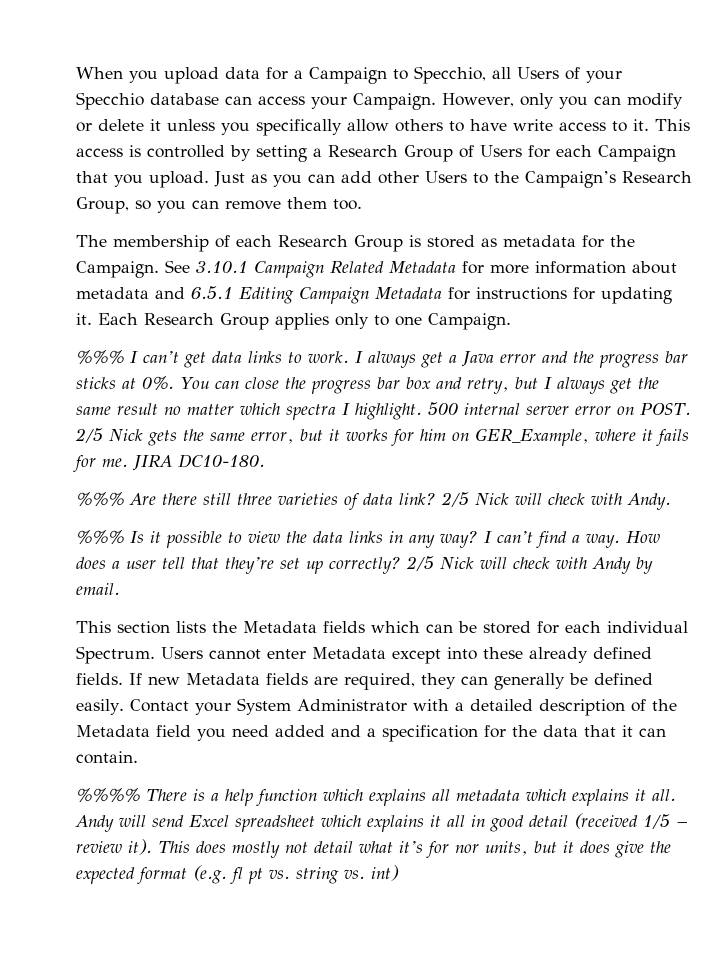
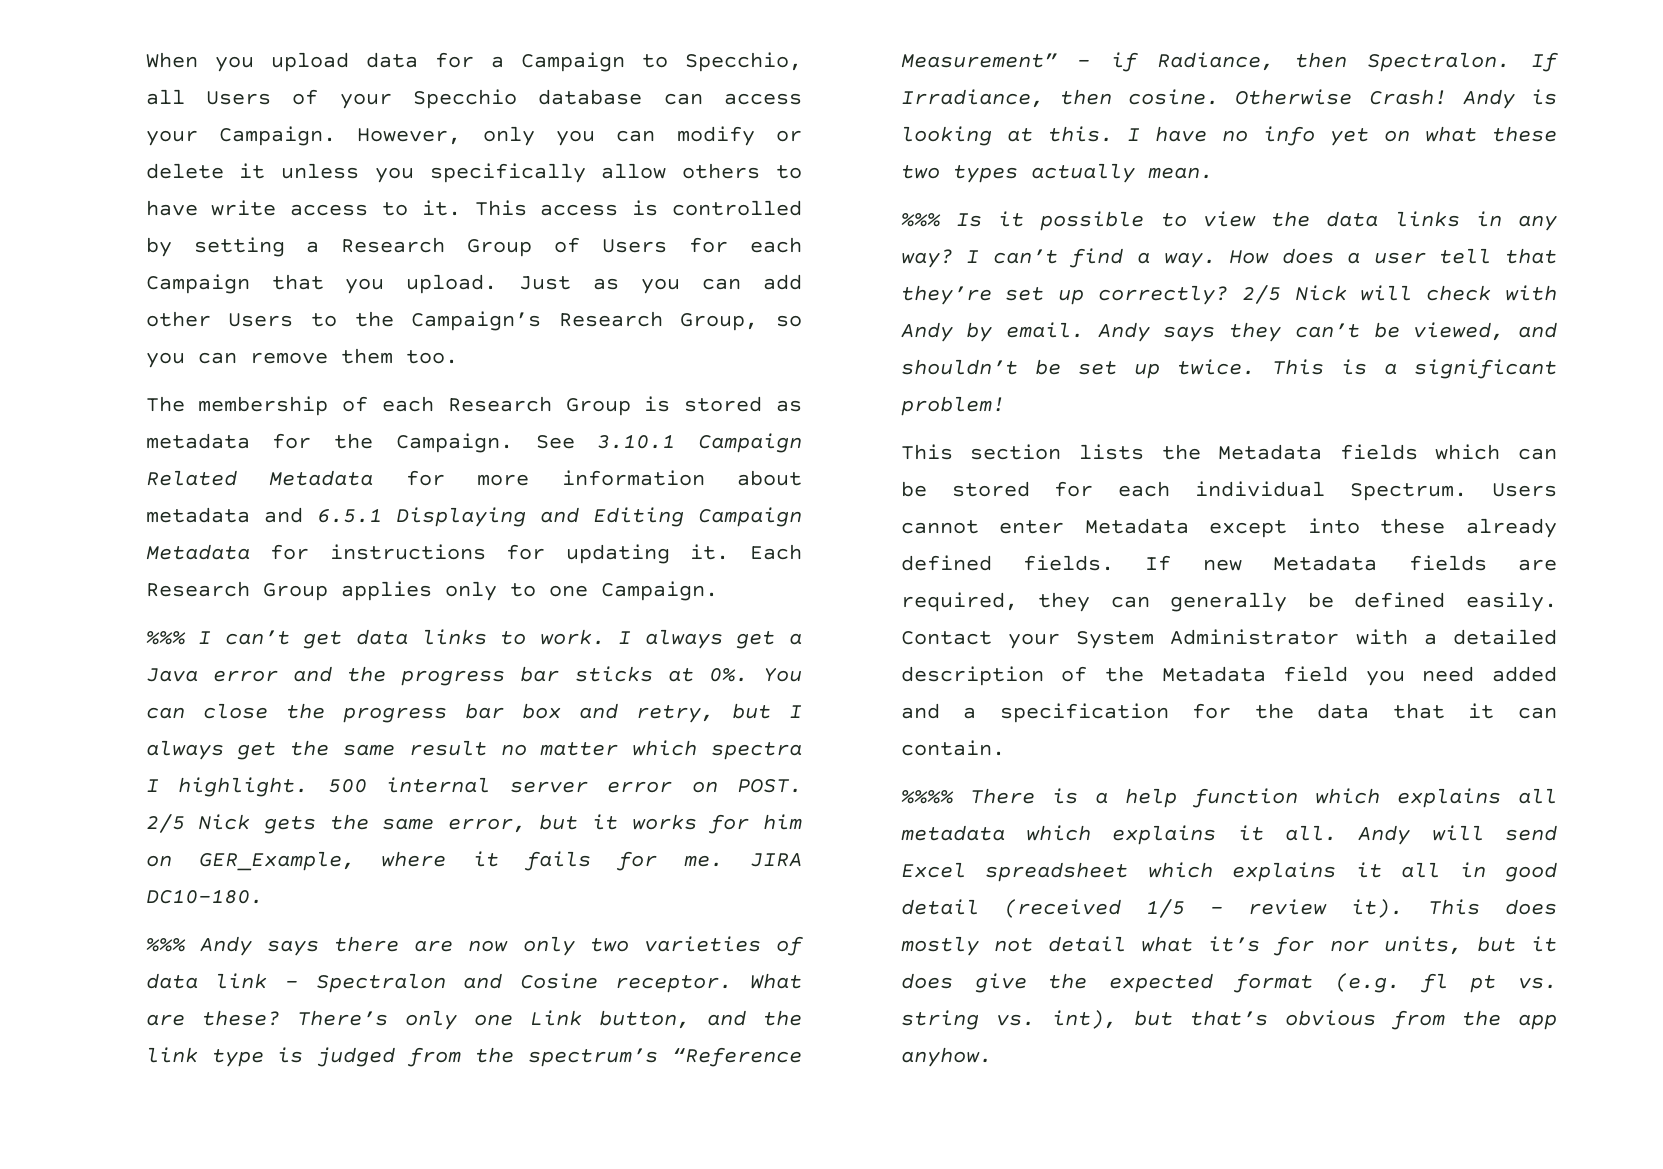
- See 3.10.1 Campaign Related Metadata for more information about metadata and 6.5.1 Editing Campaign Metadata for instructions for updating it.
+ See 3.10.1 Campaign Related Metadata for more information about metadata and 6.5.1 Displaying and Editing Campaign Metadata for instructions for updating it.
- %%% Are there still three varieties of data link? 2/5 Nick will check with Andy.
+ %%% Andy says there are now only two varieties of data link – Spectralon and Cosine receptor. What are these? There’s only one Link button, and the link type is judged from the spectrum’s “Reference Measurement” - if Radiance, then Spectralon. If Irradiance, then cosine. Otherwise Crash! Andy is looking at this. I have no info yet on what these two types actually mean.
+ Andy says they can’t be viewed, and shouldn’t be set up twice. This is a significant problem!
- This does mostly not detail what it’s for nor units, but it does give the expected format (e.g. fl pt vs. string vs. int)
+ This does mostly not detail what it’s for nor units, but it does give the expected format (e.g. fl pt vs. string vs. int), but that’s obvious from the app anyhow.

